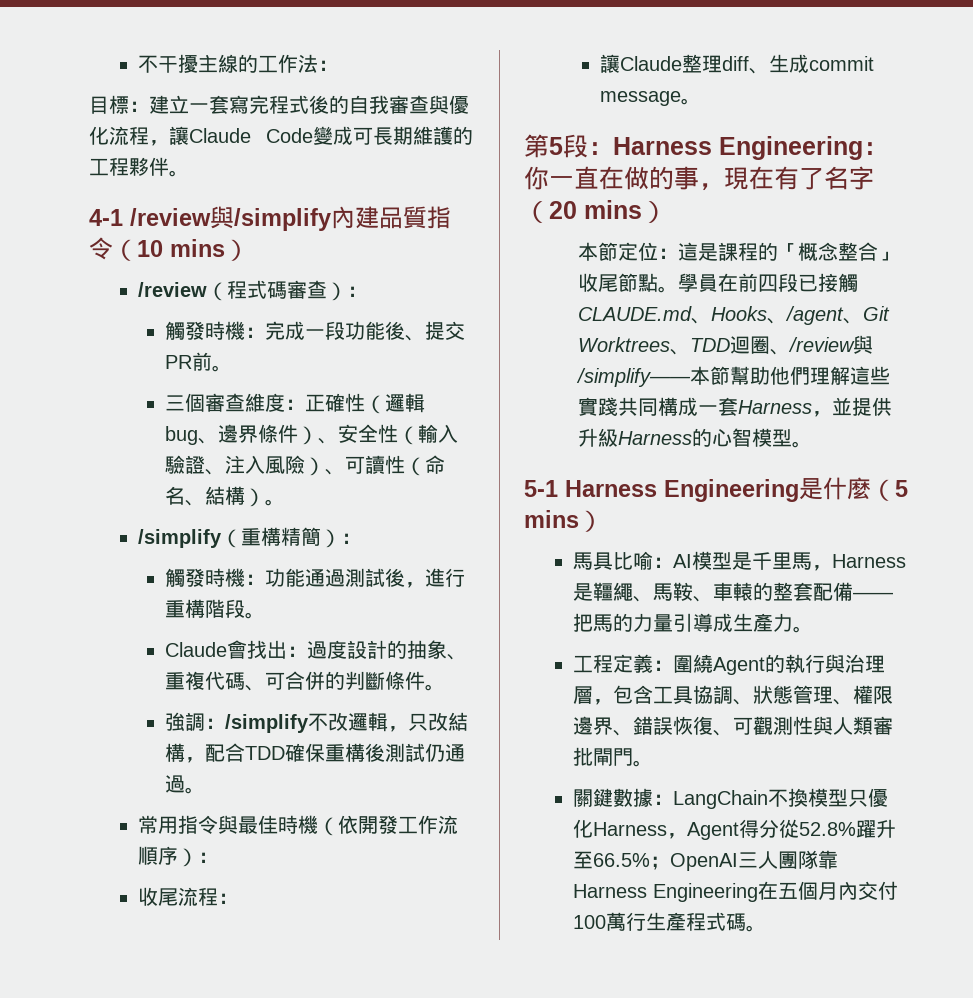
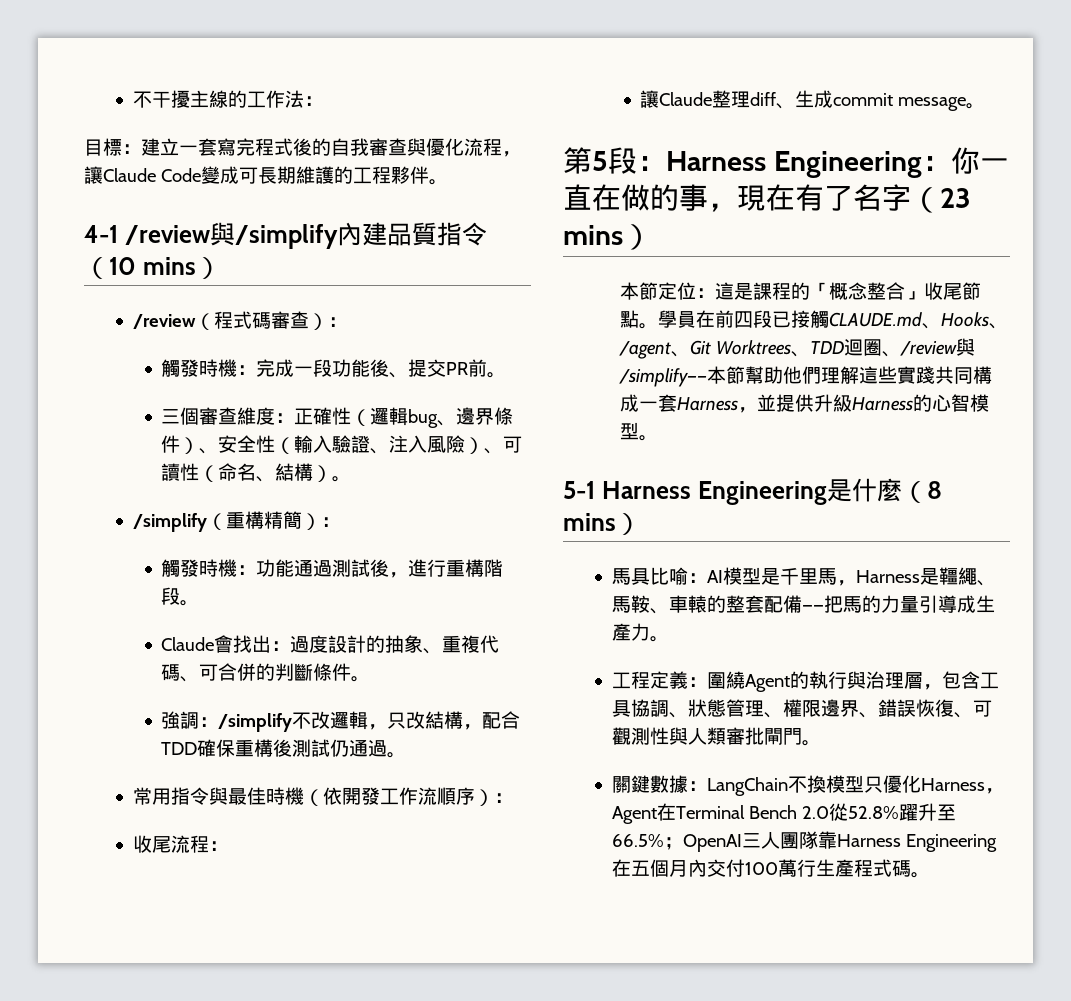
- 第5段：Harness Engineering：你一直在做的事，現在有了名字（20 mins）
+ 第5段：Harness Engineering：你一直在做的事，現在有了名字（23 mins）
- 5-1 Harness Engineering是什麼（5 mins）
+ 5-1 Harness Engineering是什麼（8 mins）
- 關鍵數據：LangChain不換模型只優化Harness，Agent得分從52.8%躍升至66.5%；OpenAI三人團隊靠Harness Engineering在五個月內交付100萬行生產程式碼。
+ 關鍵數據：LangChain不換模型只優化Harness，Agent在Terminal Bench 2.0從52.8%躍升至66.5%；OpenAI三人團隊靠Harness Engineering在五個月內交付100萬行生產程式碼。

